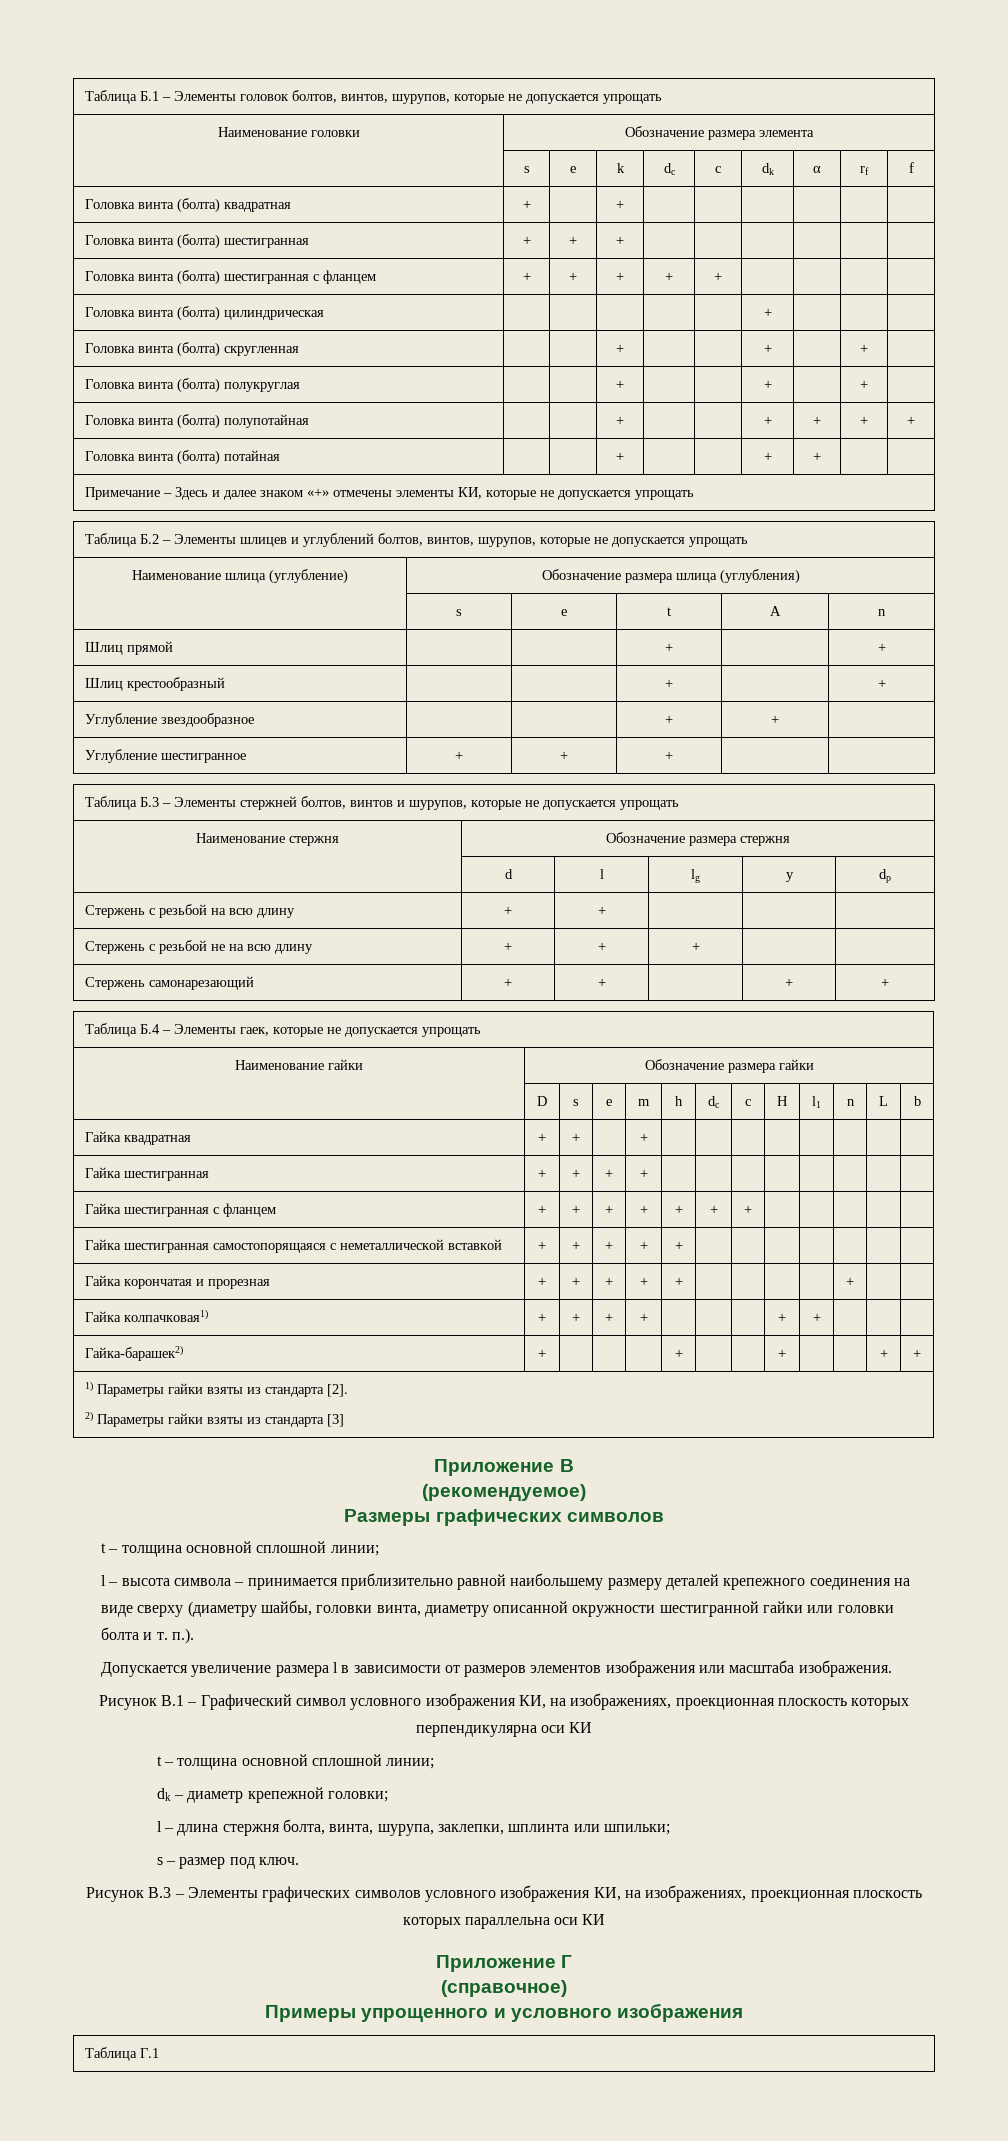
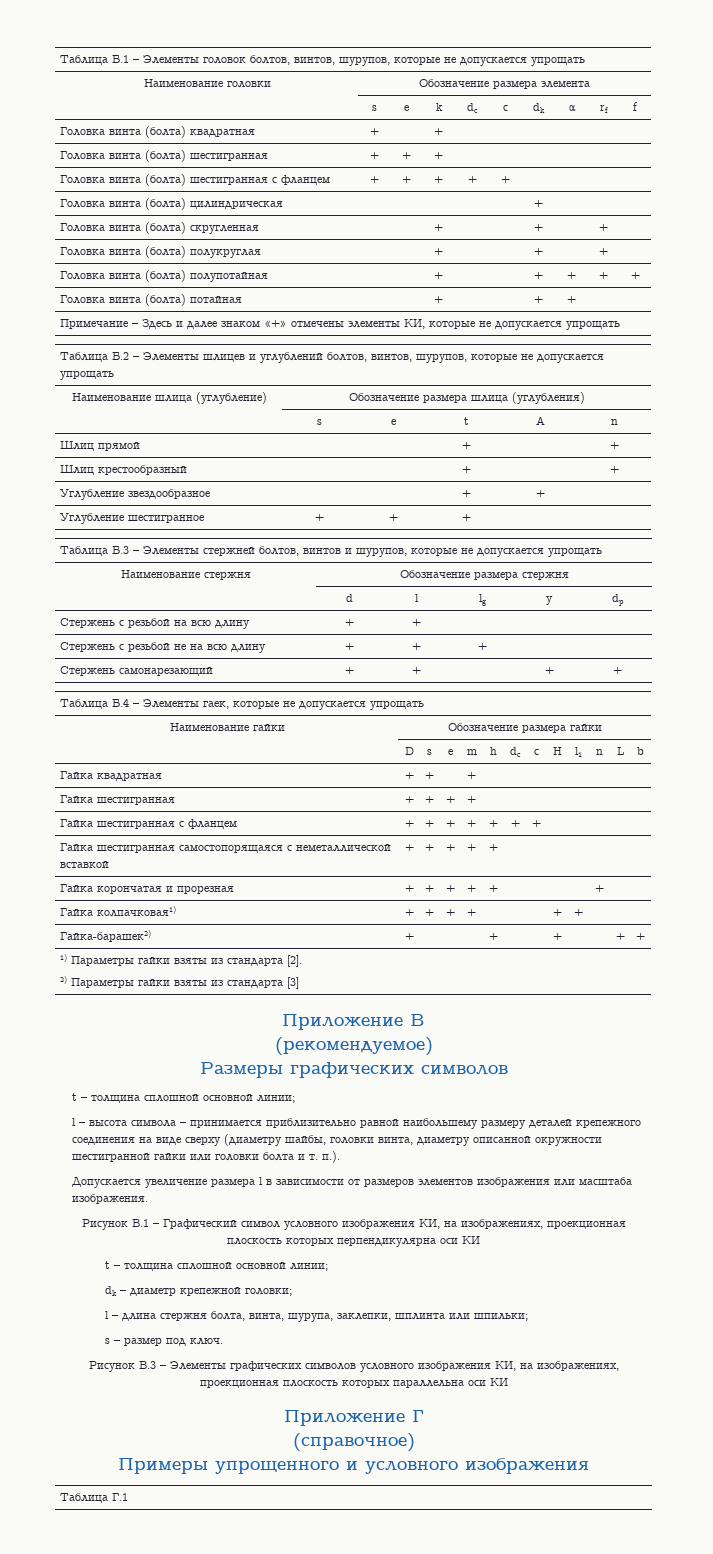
  Размеры графических символов
- t – толщина основной сплошной линии;
+ t – толщина сплошной основной линии;
  Рисунок В.1 – Графический символ условного изображения КИ, на изображениях, проекционная плоскость которых перпендикулярна оси КИ
- t – толщина основной сплошной линии;
+ t – толщина сплошной основной линии;

